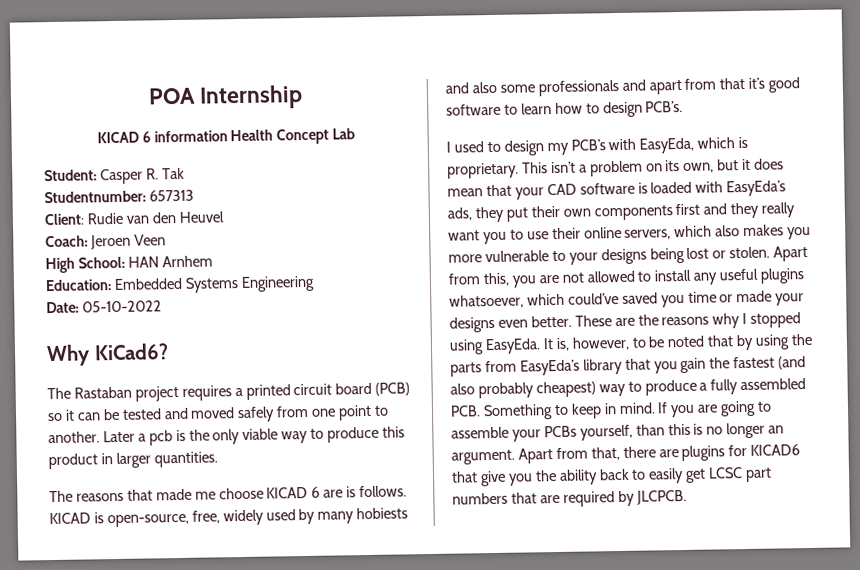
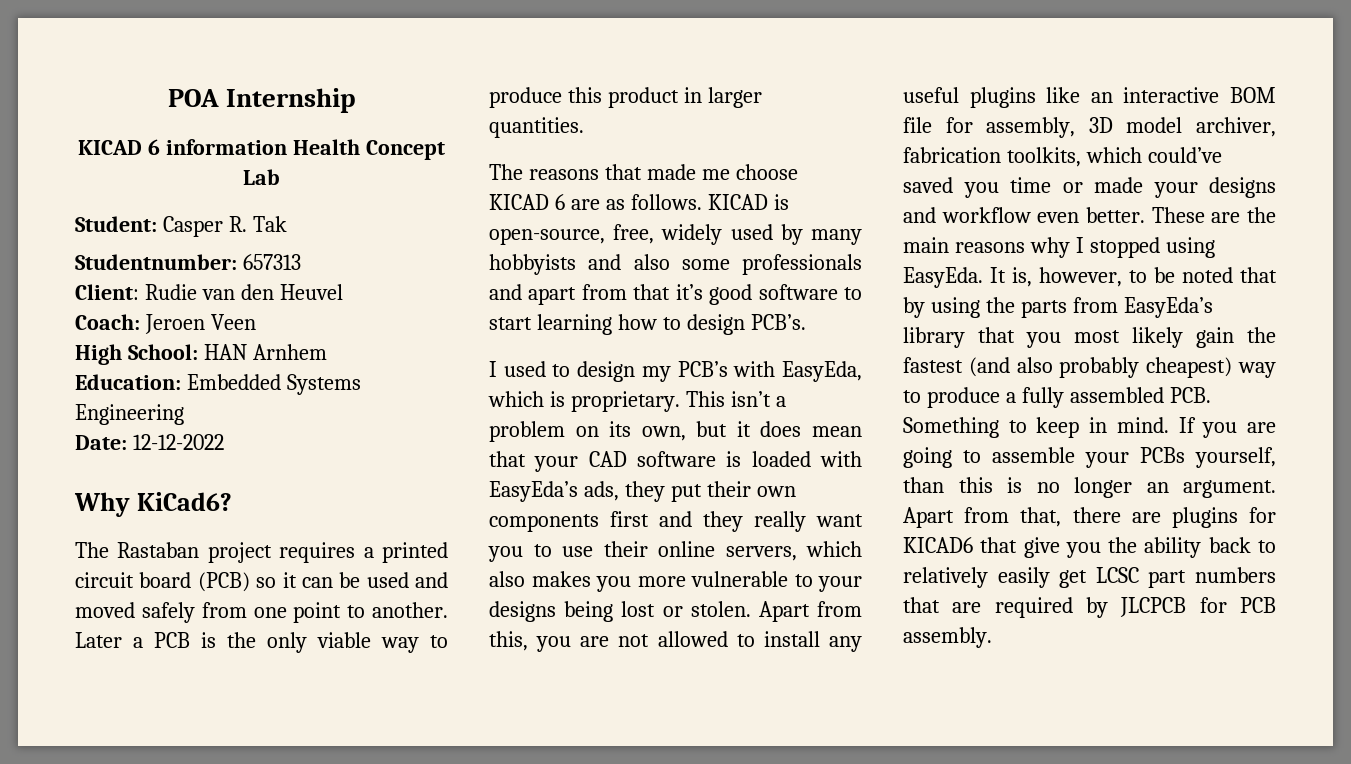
- Date: 05-10-2022
+ Date: 12-12-2022
- The Rastaban project requires a printed circuit board (PCB) so it can be tested and moved safely from one point to another.
+ The Rastaban project requires a printed circuit board (PCB) so it can be used and moved safely from one point to another.
- Later a pcb is the only viable way to produce this product in larger quantities.
+ Later a PCB is the only viable way to produce this product in larger quantities.
- The reasons that made me choose KICAD 6 are is follows.
+ The reasons that made me choose KICAD 6 are as follows.
- KICAD is open-source, free, widely used by many hobiests and also some professionals and apart from that it’s good software to learn how to design PCB’s.
+ KICAD is open-source, free, widely used by many hobbyists and also some professionals and apart from that it’s good software to start learning how to design PCB’s.
- Apart from this, you are not allowed to install any useful plugins whatsoever, which could’ve saved you time or made your designs even better.
+ Apart from this, you are not allowed to install any useful plugins like an interactive BOM file for assembly, 3D model archiver, fabrication toolkits, which could’ve saved you time or made your designs and workflow even better.
- These are the reasons why I stopped using EasyEda.
+ These are the main reasons why I stopped using EasyEda.
- It is, however, to be noted that by using the parts from EasyEda’s library that you gain the fastest (and also probably cheapest) way to produce a fully assembled PCB. Something to keep in mind.
+ It is, however, to be noted that by using the parts from EasyEda’s library that you most likely gain the fastest (and also probably cheapest) way to produce a fully assembled PCB. Something to keep in mind.
- Apart from that, there are plugins for KICAD6 that give you the ability back to easily get LCSC part numbers that are required by JLCPCB.
+ Apart from that, there are plugins for KICAD6 that give you the ability back to relatively easily get LCSC part numbers that are required by JLCPCB for PCB assembly.

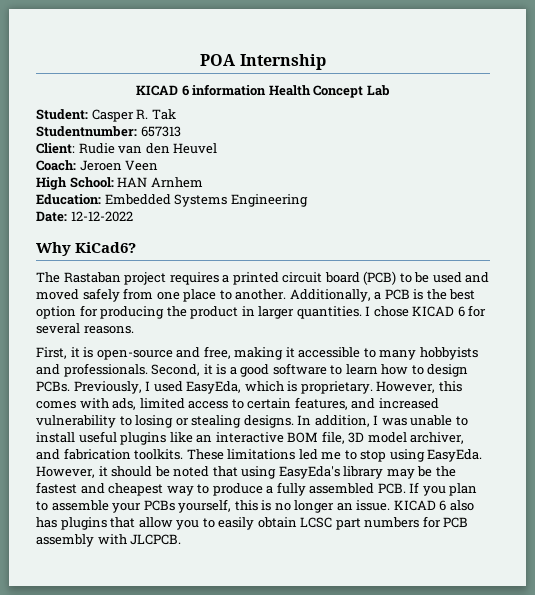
- The Rastaban project requires a printed circuit board (PCB) so it can be used and moved safely from one point to another.
+ The Rastaban project requires a printed circuit board (PCB) to be used and moved safely from one place to another.
- Later a PCB is the only viable way to produce this product in larger quantities.
- The reasons that made me choose KICAD 6 are as follows. KICAD is open-source, free, widely used by many hobbyists and also some professionals and apart from that it’s good software to start learning how to design PCB’s.
- I used to design my PCB’s with EasyEda, which is proprietary. This isn’t a problem on its own, but it does mean that your CAD software is loaded with EasyEda’s ads, they put their own components first and they really want you to use their online servers, which also makes you more vulnerable to your designs being lost or stolen. Apart from this, you are not allowed to install any useful plugins like an interactive BOM file for assembly, 3D model archiver, fabrication toolkits, which could’ve saved you time or made your designs and workflow even better. These are the main reasons why I stopped using EasyEda. It is, however, to be noted that by using the parts from EasyEda’s library that you most likely gain the fastest (and also probably cheapest) way to produce a fully assembled PCB. Something to keep in mind. If you are going to assemble your PCBs yourself, than this is no longer an argument. Apart from that, there are plugins for KICAD6 that give you the ability back to relatively easily get LCSC part numbers that are required by JLCPCB for PCB assembly.
+ Additionally, a PCB is the best option for producing the product in larger quantities. I chose KICAD 6 for several reasons.
+ First, it is open-source and free, making it accessible to many hobbyists and professionals. Second, it is a good software to learn how to design PCBs. Previously, I used EasyEda, which is proprietary. However, this comes with ads, limited access to certain features, and increased vulnerability to losing or stealing designs. In addition, I was unable to install useful plugins like an interactive BOM file, 3D model archiver, and fabrication toolkits. These limitations led me to stop using EasyEda. However, it should be noted that using EasyEda's library may be the fastest and cheapest way to produce a fully assembled PCB. If you plan to assemble your PCBs yourself, this is no longer an issue. KICAD 6 also has plugins that allow you to easily obtain LCSC part numbers for PCB assembly with JLCPCB.

